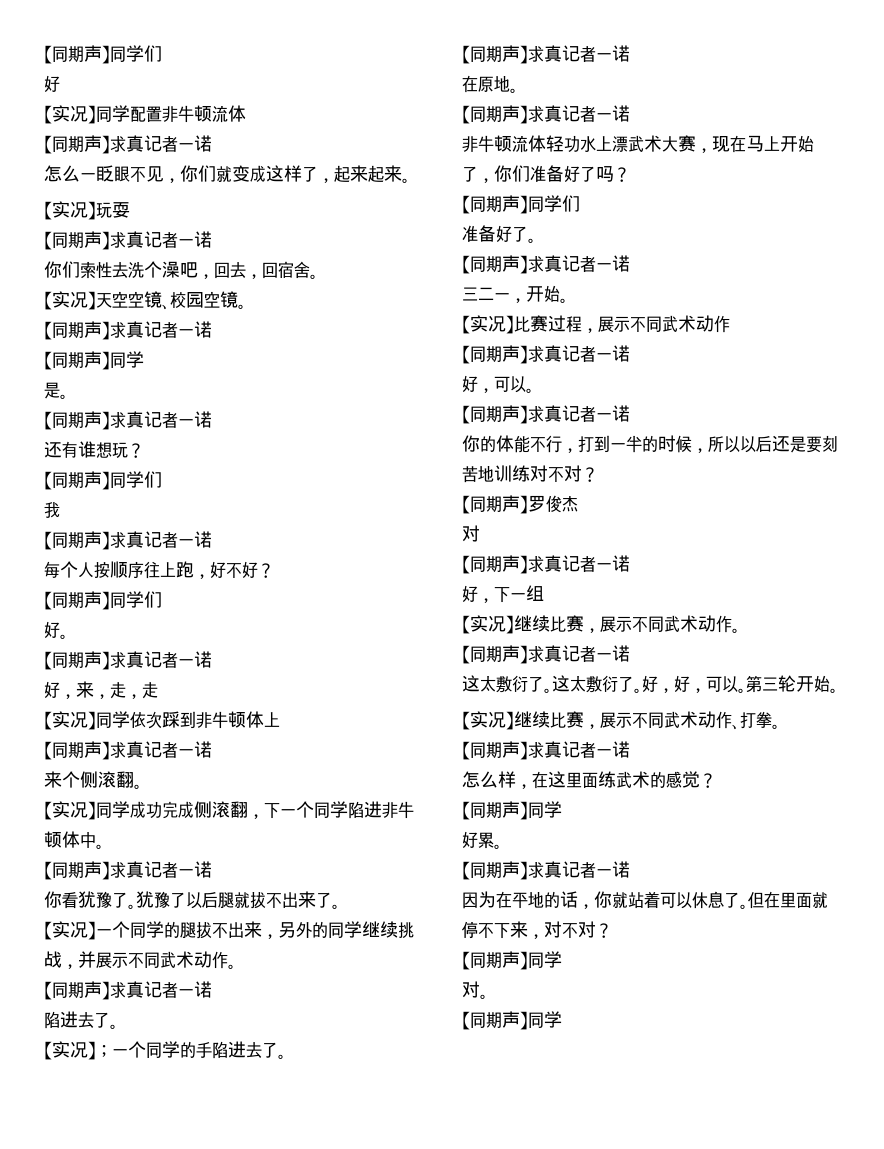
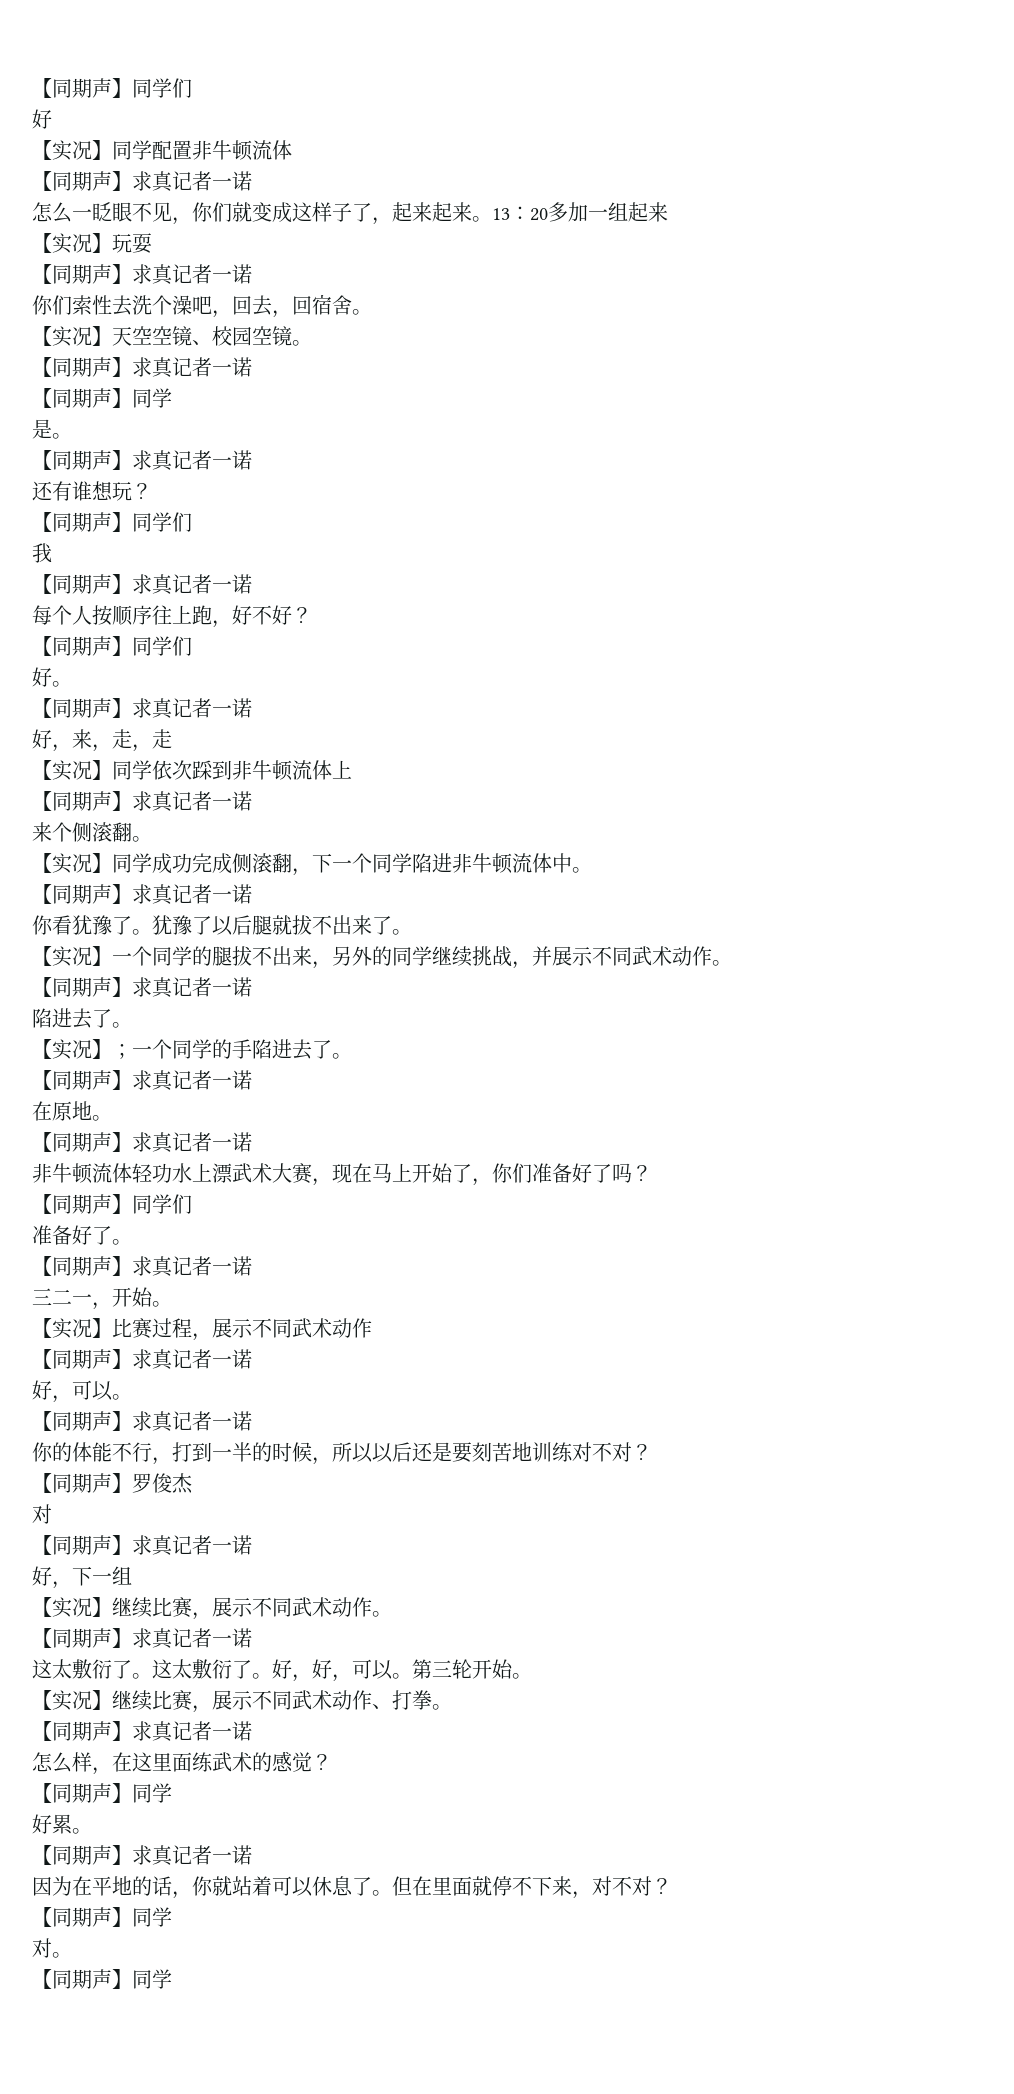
- 怎么一眨眼不见，你们就变成这样了，起来起来。
+ 怎么一眨眼不见，你们就变成这样子了，起来起来。13：20多加一组起来
- 【实况】同学依次踩到非牛顿体上
+ 【实况】同学依次踩到非牛顿流体上
- 【实况】同学成功完成侧滚翻，下一个同学陷进非牛顿体中。
+ 【实况】同学成功完成侧滚翻，下一个同学陷进非牛顿流体中。

